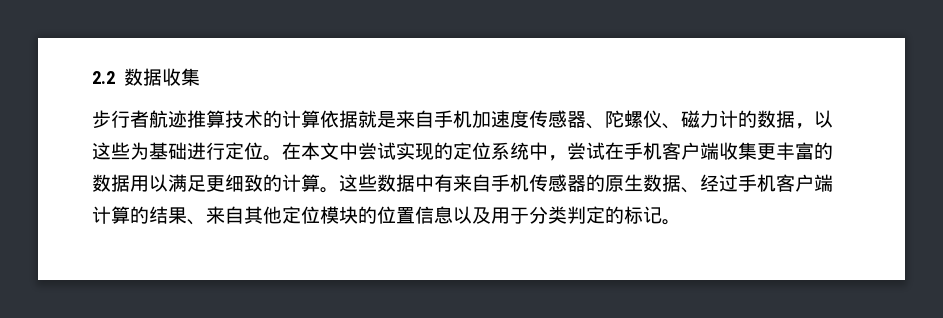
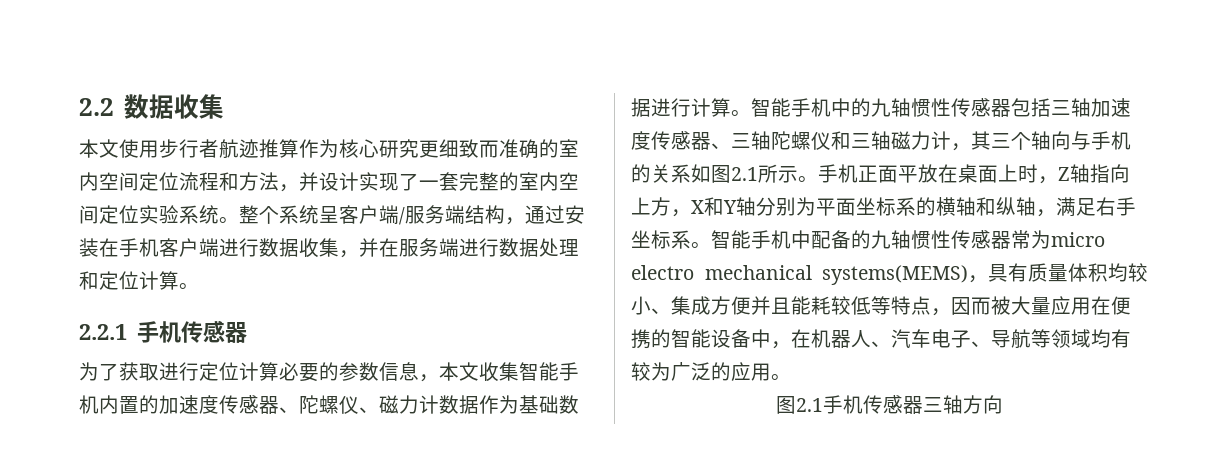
- 步行者航迹推算技术的计算依据就是来自手机加速度传感器、陀螺仪、磁力计的数据，以这些为基础进行定位。在本文中尝试实现的定位系统中，尝试在手机客户端收集更丰富的数据用以满足更细致的计算。这些数据中有来自手机传感器的原生数据、经过手机客户端计算的结果、来自其他定位模块的位置信息以及用于分类判定的标记。
+ 本文使用步行者航迹推算作为核心研究更细致而准确的室内空间定位流程和方法，并设计实现了一套完整的室内空间定位实验系统。整个系统呈客户端/服务端结构，通过安装在手机客户端进行数据收集，并在服务端进行数据处理和定位计算。
+ 2.2.1手机传感器
+ 为了获取进行定位计算必要的参数信息，本文收集智能手机内置的加速度传感器、陀螺仪、磁力计数据作为基础数据进行计算。智能手机中的九轴惯性传感器包括三轴加速度传感器、三轴陀螺仪和三轴磁力计，其三个轴向与手机的关系如图2.1所示。手机正面平放在桌面上时，Z轴指向上方，X和Y轴分别为平面坐标系的横轴和纵轴，满足右手坐标系。智能手机中配备的九轴惯性传感器常为micro electro mechanical systems(MEMS)，具有质量体积均较小、集成方便并且能耗较低等特点，因而被大量应用在便携的智能设备中，在机器人、汽车电子、导航等领域均有较为广泛的应用。
+ 图2.1手机传感器三轴方向

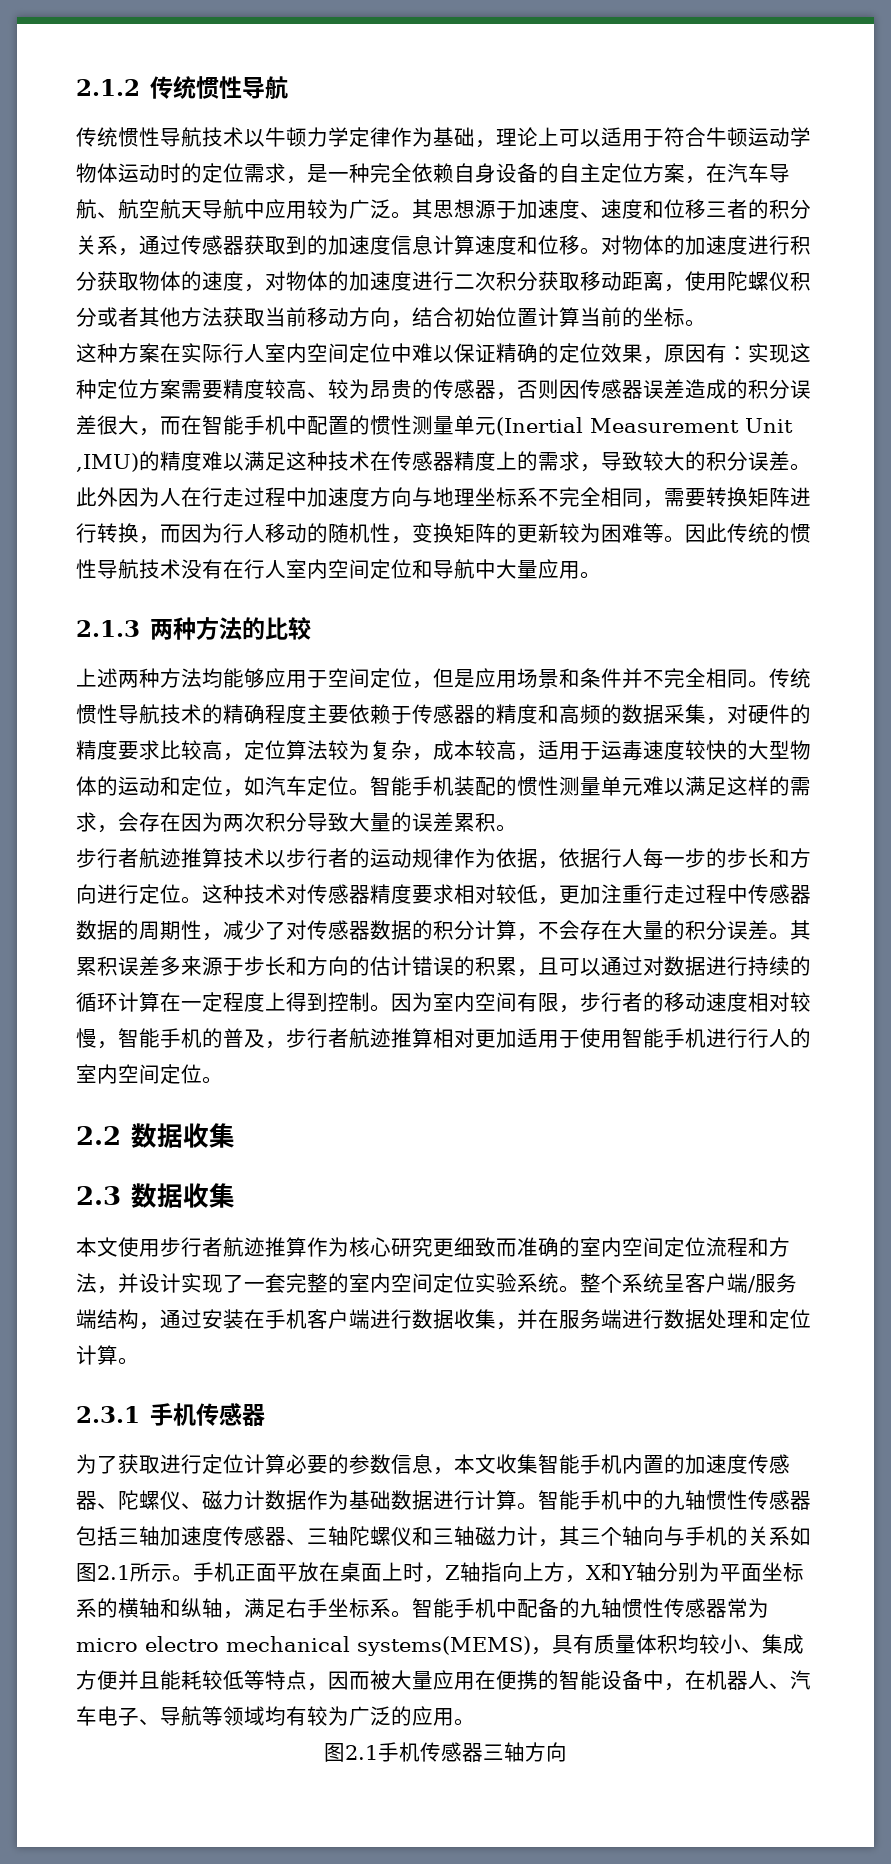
+ 2.1.2传统惯性导航
+ 传统惯性导航技术以牛顿力学定律作为基础，理论上可以适用于符合牛顿运动学物体运动时的定位需求，是一种完全依赖自身设备的自主定位方案，在汽车导航、航空航天导航中应用较为广泛。其思想源于加速度、速度和位移三者的积分关系，通过传感器获取到的加速度信息计算速度和位移。对物体的加速度进行积分获取物体的速度，对物体的加速度进行二次积分获取移动距离，使用陀螺仪积分或者其他方法获取当前移动方向，结合初始位置计算当前的坐标。
+ 这种方案在实际行人室内空间定位中难以保证精确的定位效果，原因有：实现这种定位方案需要精度较高、较为昂贵的传感器，否则因传感器误差造成的积分误差很大，而在智能手机中配置的惯性测量单元(Inertial Measurement Unit ,IMU)的精度难以满足这种技术在传感器精度上的需求，导致较大的积分误差。此外因为人在行走过程中加速度方向与地理坐标系不完全相同，需要转换矩阵进行转换，而因为行人移动的随机性，变换矩阵的更新较为困难等。因此传统的惯性导航技术没有在行人室内空间定位和导航中大量应用。
+ 2.1.3两种方法的比较
+ 上述两种方法均能够应用于空间定位，但是应用场景和条件并不完全相同。传统惯性导航技术的精确程度主要依赖于传感器的精度和高频的数据采集，对硬件的精度要求比较高，定位算法较为复杂，成本较高，适用于运毒速度较快的大型物体的运动和定位，如汽车定位。智能手机装配的惯性测量单元难以满足这样的需求，会存在因为两次积分导致大量的误差累积。
+ 步行者航迹推算技术以步行者的运动规律作为依据，依据行人每一步的步长和方向进行定位。这种技术对传感器精度要求相对较低，更加注重行走过程中传感器数据的周期性，减少了对传感器数据的积分计算，不会存在大量的积分误差。其累积误差多来源于步长和方向的估计错误的积累，且可以通过对数据进行持续的循环计算在一定程度上得到控制。因为室内空间有限，步行者的移动速度相对较慢，智能手机的普及，步行者航迹推算相对更加适用于使用智能手机进行行人的室内空间定位。
  2.2数据收集
+ 2.3数据收集
- 2.2.1手机传感器
+ 2.3.1手机传感器

